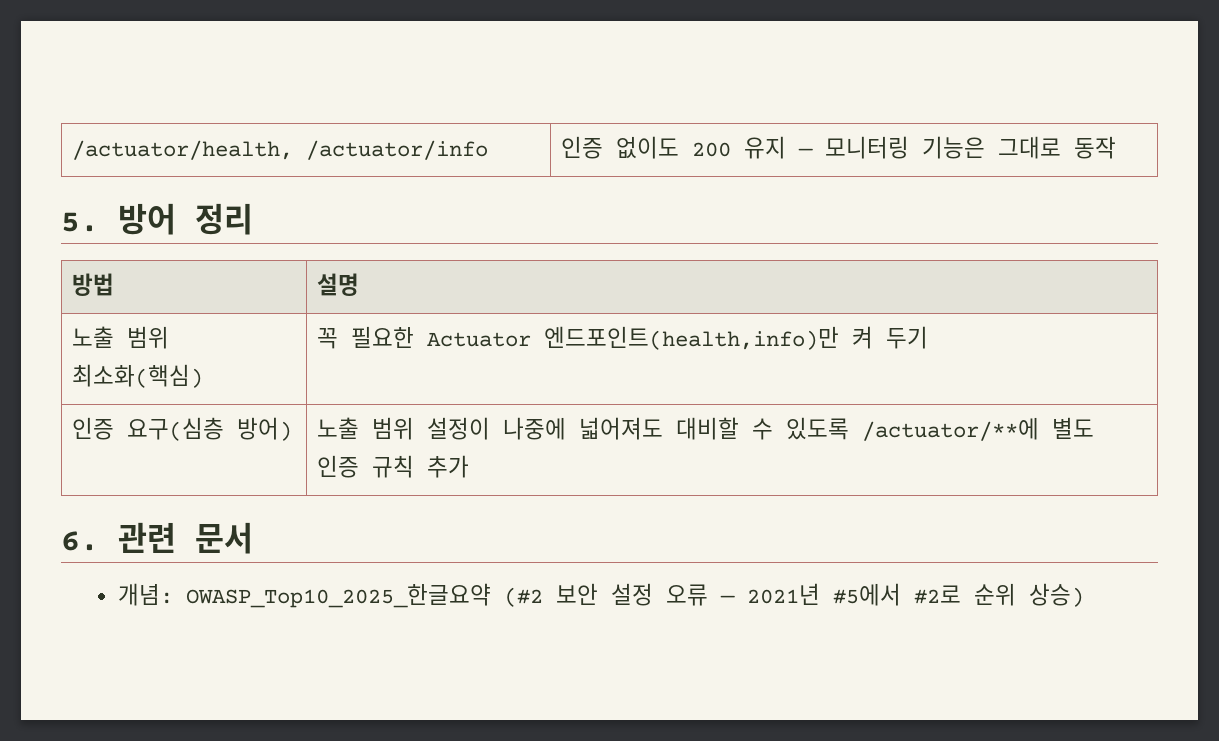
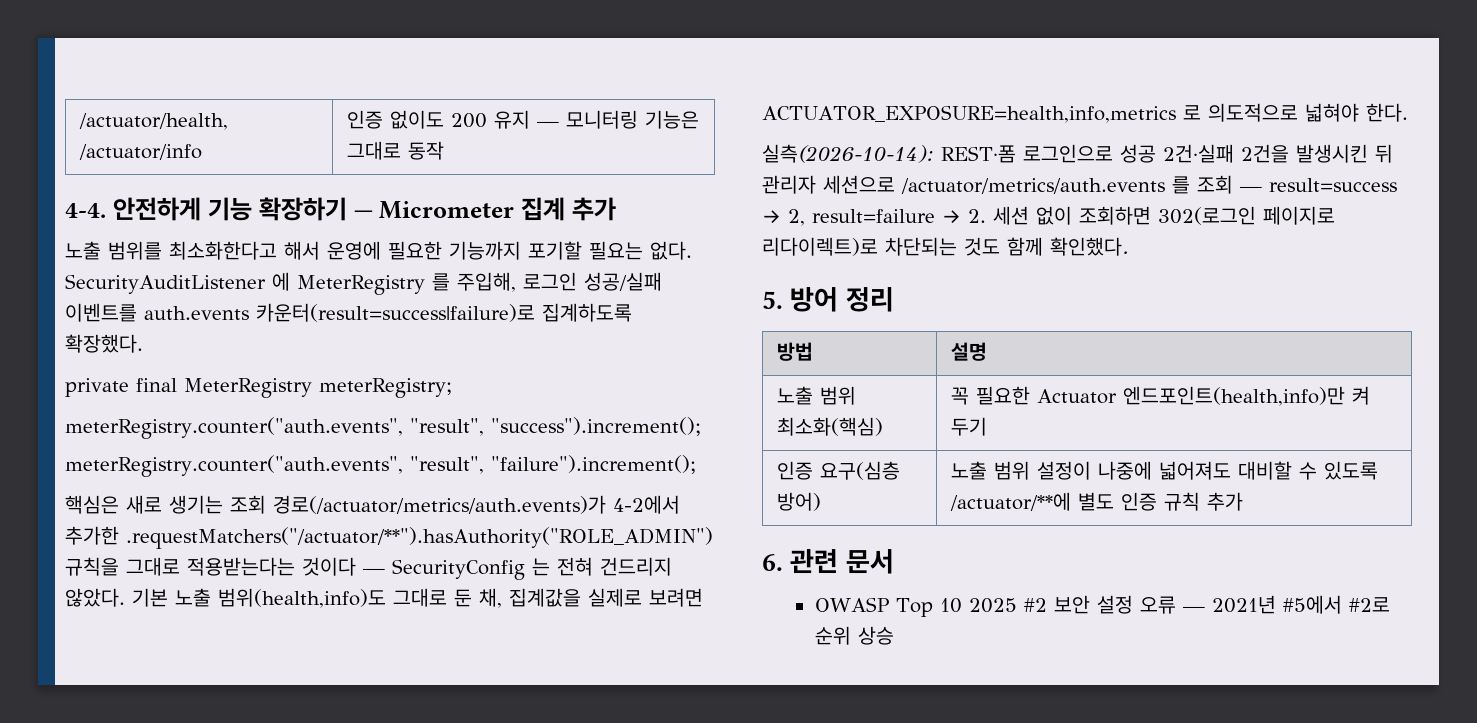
+ 4-4. 안전하게 기능 확장하기 — Micrometer 집계 추가
+ 노출 범위를 최소화한다고 해서 운영에 필요한 기능까지 포기할 필요는 없다. SecurityAuditListener 에 MeterRegistry 를 주입해, 로그인 성공/실패 이벤트를 auth.events 카운터(result=success|failure)로 집계하도록 확장했다.
+ private final MeterRegistry meterRegistry;
+ meterRegistry.counter("auth.events", "result", "success").increment();
+ meterRegistry.counter("auth.events", "result", "failure").increment();
+ 핵심은 새로 생기는 조회 경로(/actuator/metrics/auth.events)가 4-2에서 추가한 .requestMatchers("/actuator/**").hasAuthority("ROLE_ADMIN") 규칙을 그대로 적용받는다는 것이다 — SecurityConfig 는 전혀 건드리지 않았다. 기본 노출 범위(health,info)도 그대로 둔 채, 집계값을 실제로 보려면 ACTUATOR_EXPOSURE=health,info,metrics 로 의도적으로 넓혀야 한다.
+ 실측(2026-10-14): REST·폼 로그인으로 성공 2건·실패 2건을 발생시킨 뒤 관리자 세션으로 /actuator/metrics/auth.events 를 조회 — result=success → 2, result=failure → 2. 세션 없이 조회하면 302(로그인 페이지로 리다이렉트)로 차단되는 것도 함께 확인했다.
- 개념: OWASP_Top10_2025_한글요약 (#2 보안 설정 오류 — 2021년 #5에서 #2로 순위 상승)
+ OWASP Top 10 2025 #2 보안 설정 오류 — 2021년 #5에서 #2로 순위 상승

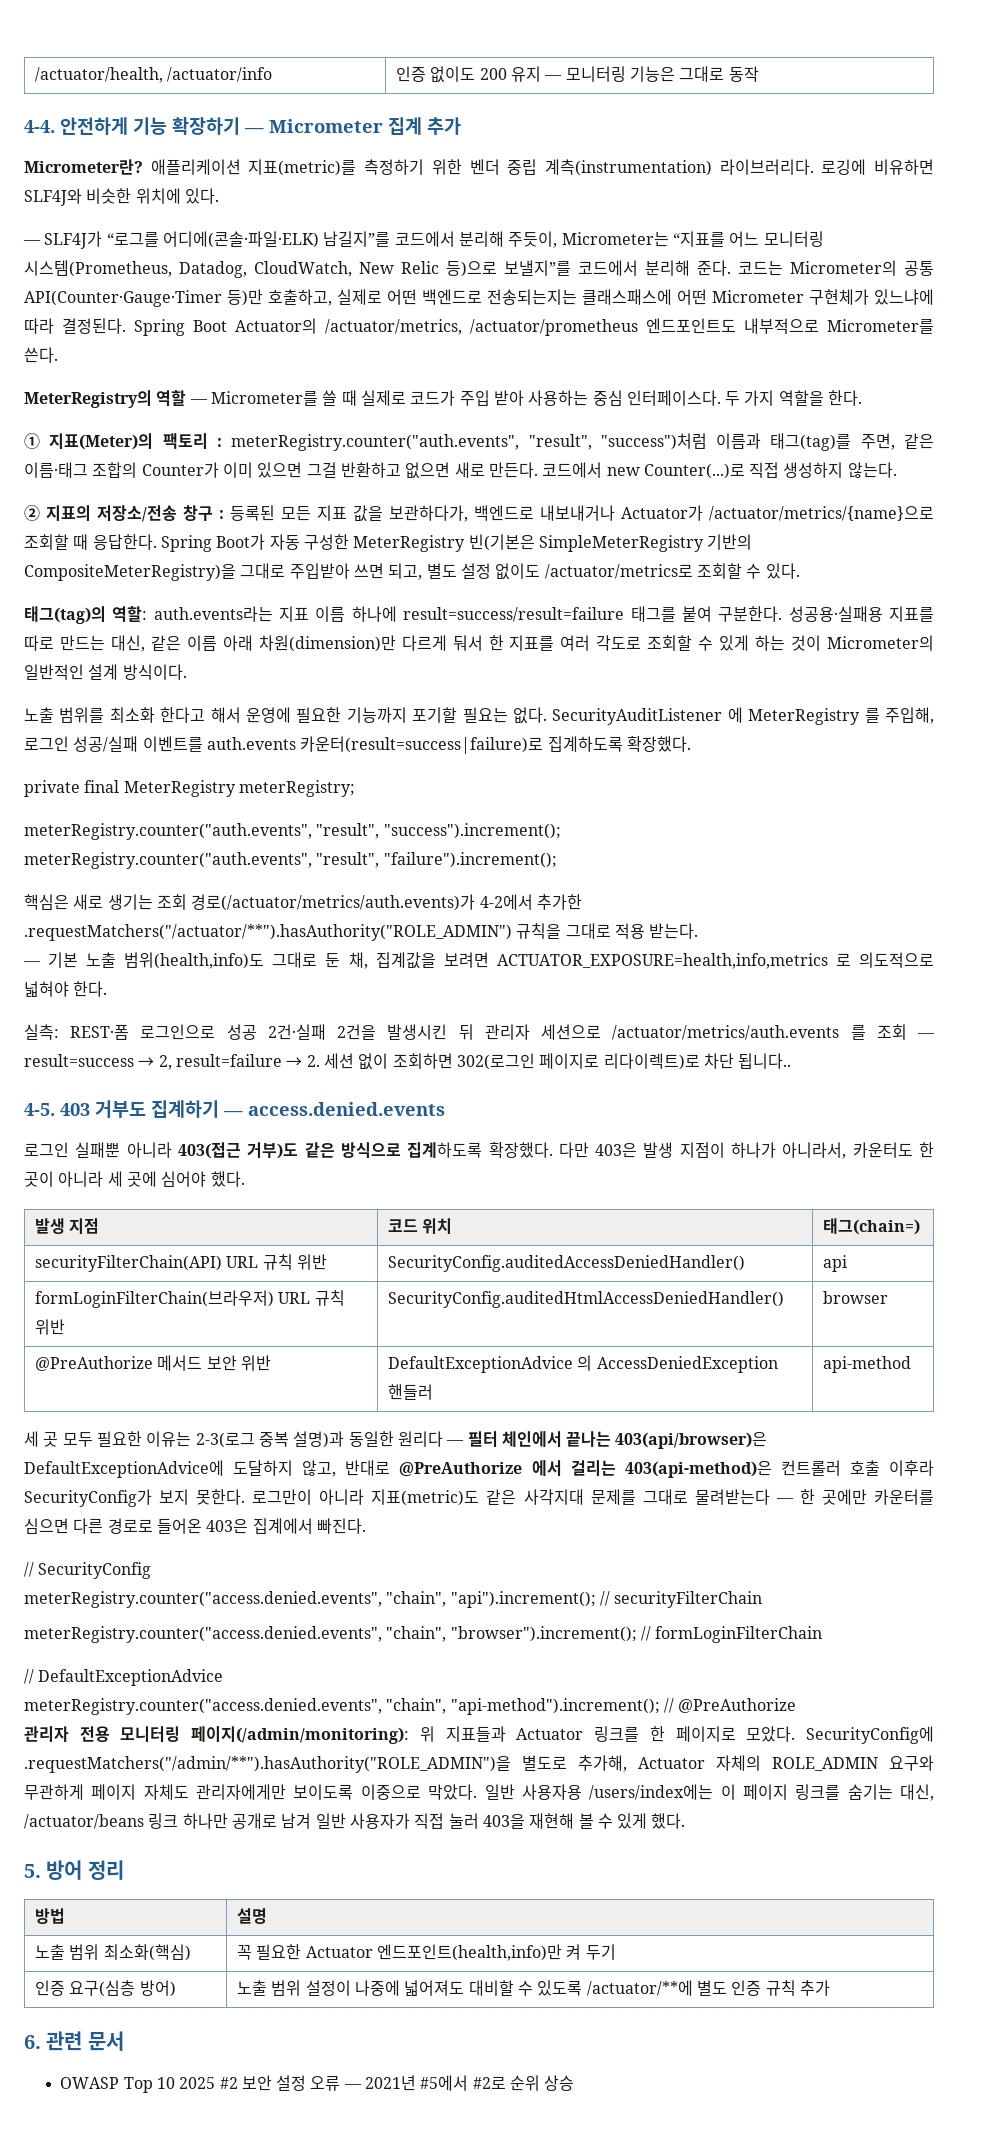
+ Micrometer란? 애플리케이션 지표(metric)를 측정하기 위한 벤더 중립 계측(instrumentation) 라이브러리다. 로깅에 비유하면 SLF4J와 비슷한 위치에 있다.
+ — SLF4J가 “로그를 어디에(콘솔·파일·ELK) 남길지”를 코드에서 분리해 주듯이, Micrometer는 “지표를 어느 모니터링 시스템(Prometheus, Datadog, CloudWatch, New Relic 등)으로 보낼지”를 코드에서 분리해 준다. 코드는 Micrometer의 공통 API(Counter·Gauge·Timer 등)만 호출하고, 실제로 어떤 백엔드로 전송되는지는 클래스패스에 어떤 Micrometer 구현체가 있느냐에 따라 결정된다. Spring Boot Actuator의 /actuator/metrics, /actuator/prometheus 엔드포인트도 내부적으로 Micrometer를 쓴다.
+ MeterRegistry의 역할 — Micrometer를 쓸 때 실제로 코드가 주입 받아 사용하는 중심 인터페이스다. 두 가지 역할을 한다.
+ ① 지표(Meter)의 팩토리 : meterRegistry.counter("auth.events", "result", "success")처럼 이름과 태그(tag)를 주면, 같은 이름·태그 조합의 Counter가 이미 있으면 그걸 반환하고 없으면 새로 만든다. 코드에서 new Counter(...)로 직접 생성하지 않는다.
+ ② 지표의 저장소/전송 창구 : 등록된 모든 지표 값을 보관하다가, 백엔드로 내보내거나 Actuator가 /actuator/metrics/{name}으로 조회할 때 응답한다. Spring Boot가 자동 구성한 MeterRegistry 빈(기본은 SimpleMeterRegistry 기반의 CompositeMeterRegistry)을 그대로 주입받아 쓰면 되고, 별도 설정 없이도 /actuator/metrics로 조회할 수 있다.
+ 태그(tag)의 역할: auth.events라는 지표 이름 하나에 result=success/result=failure 태그를 붙여 구분한다. 성공용·실패용 지표를 따로 만드는 대신, 같은 이름 아래 차원(dimension)만 다르게 둬서 한 지표를 여러 각도로 조회할 수 있게 하는 것이 Micrometer의 일반적인 설계 방식이다.
- 노출 범위를 최소화한다고 해서 운영에 필요한 기능까지 포기할 필요는 없다.
+ 노출 범위를 최소화 한다고 해서 운영에 필요한 기능까지 포기할 필요는 없다.
- 핵심은 새로 생기는 조회 경로(/actuator/metrics/auth.events)가 4-2에서 추가한 .requestMatchers("/actuator/**").hasAuthority("ROLE_ADMIN") 규칙을 그대로 적용받는다는 것이다 — SecurityConfig 는 전혀 건드리지 않았다. 기본 노출 범위(health,info)도 그대로 둔 채, 집계값을 실제로 보려면 ACTUATOR_EXPOSURE=health,info,metrics 로 의도적으로 넓혀야 한다.
+ 핵심은 새로 생기는 조회 경로(/actuator/metrics/auth.events)가 4-2에서 추가한 .requestMatchers("/actuator/**").hasAuthority("ROLE_ADMIN") 규칙을 그대로 적용 받는다.
+ — 기본 노출 범위(health,info)도 그대로 둔 채, 집계값을 보려면 ACTUATOR_EXPOSURE=health,info,metrics 로 의도적으로 넓혀야 한다.
- 실측(2026-10-14): REST·폼 로그인으로 성공 2건·실패 2건을 발생시킨 뒤 관리자 세션으로 /actuator/metrics/auth.events 를 조회 — result=success → 2, result=failure → 2. 세션 없이 조회하면 302(로그인 페이지로 리다이렉트)로 차단되는 것도 함께 확인했다.
+ 실측: REST·폼 로그인으로 성공 2건·실패 2건을 발생시킨 뒤 관리자 세션으로 /actuator/metrics/auth.events 를 조회 — result=success → 2, result=failure → 2. 세션 없이 조회하면 302(로그인 페이지로 리다이렉트)로 차단 됩니다..
+ 4-5. 403 거부도 집계하기 — access.denied.events
+ 로그인 실패뿐 아니라 403(접근 거부)도 같은 방식으로 집계하도록 확장했다. 다만 403은 발생 지점이 하나가 아니라서, 카운터도 한 곳이 아니라 세 곳에 심어야 했다.
+ 발생 지점 | 코드 위치 | 태그(chain=)
+ securityFilterChain(API) URL 규칙 위반 | SecurityConfig.auditedAccessDeniedHandler() | api
+ formLoginFilterChain(브라우저) URL 규칙 위반 | SecurityConfig.auditedHtmlAccessDeniedHandler() | browser
+ @PreAuthorize 메서드 보안 위반 | DefaultExceptionAdvice 의 AccessDeniedException 핸들러 | api-method
+ 세 곳 모두 필요한 이유는 2-3(로그 중복 설명)과 동일한 원리다 — 필터 체인에서 끝나는 403(api/browser)은 DefaultExceptionAdvice에 도달하지 않고, 반대로 @PreAuthorize 에서 걸리는 403(api-method)은 컨트롤러 호출 이후라 SecurityConfig가 보지 못한다. 로그만이 아니라 지표(metric)도 같은 사각지대 문제를 그대로 물려받는다 — 한 곳에만 카운터를 심으면 다른 경로로 들어온 403은 집계에서 빠진다.
+ // SecurityConfig
+ meterRegistry.counter("access.denied.events", "chain", "api").increment(); // securityFilterChain
+ meterRegistry.counter("access.denied.events", "chain", "browser").increment(); // formLoginFilterChain
+ // DefaultExceptionAdvice
+ meterRegistry.counter("access.denied.events", "chain", "api-method").increment(); // @PreAuthorize
+ 관리자 전용 모니터링 페이지(/admin/monitoring): 위 지표들과 Actuator 링크를 한 페이지로 모았다. SecurityConfig에 .requestMatchers("/admin/**").hasAuthority("ROLE_ADMIN")을 별도로 추가해, Actuator 자체의 ROLE_ADMIN 요구와 무관하게 페이지 자체도 관리자에게만 보이도록 이중으로 막았다. 일반 사용자용 /users/index에는 이 페이지 링크를 숨기는 대신, /actuator/beans 링크 하나만 공개로 남겨 일반 사용자가 직접 눌러 403을 재현해 볼 수 있게 했다.

